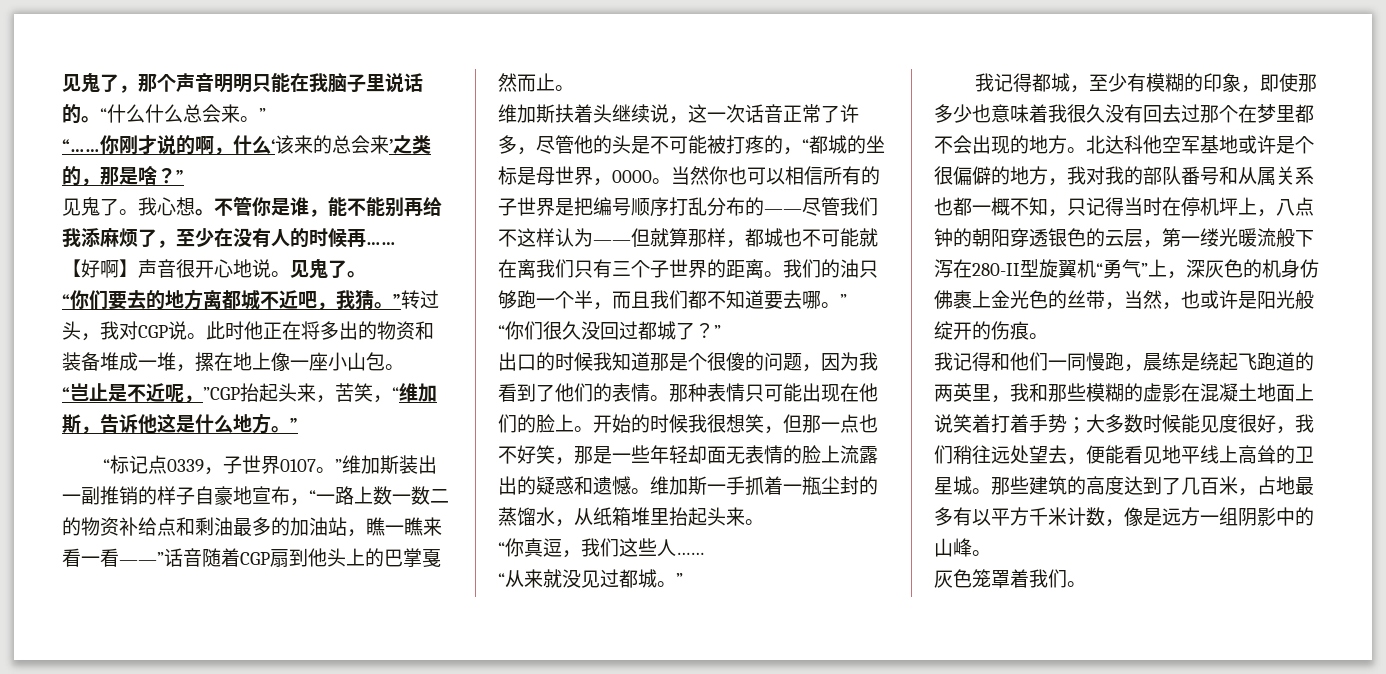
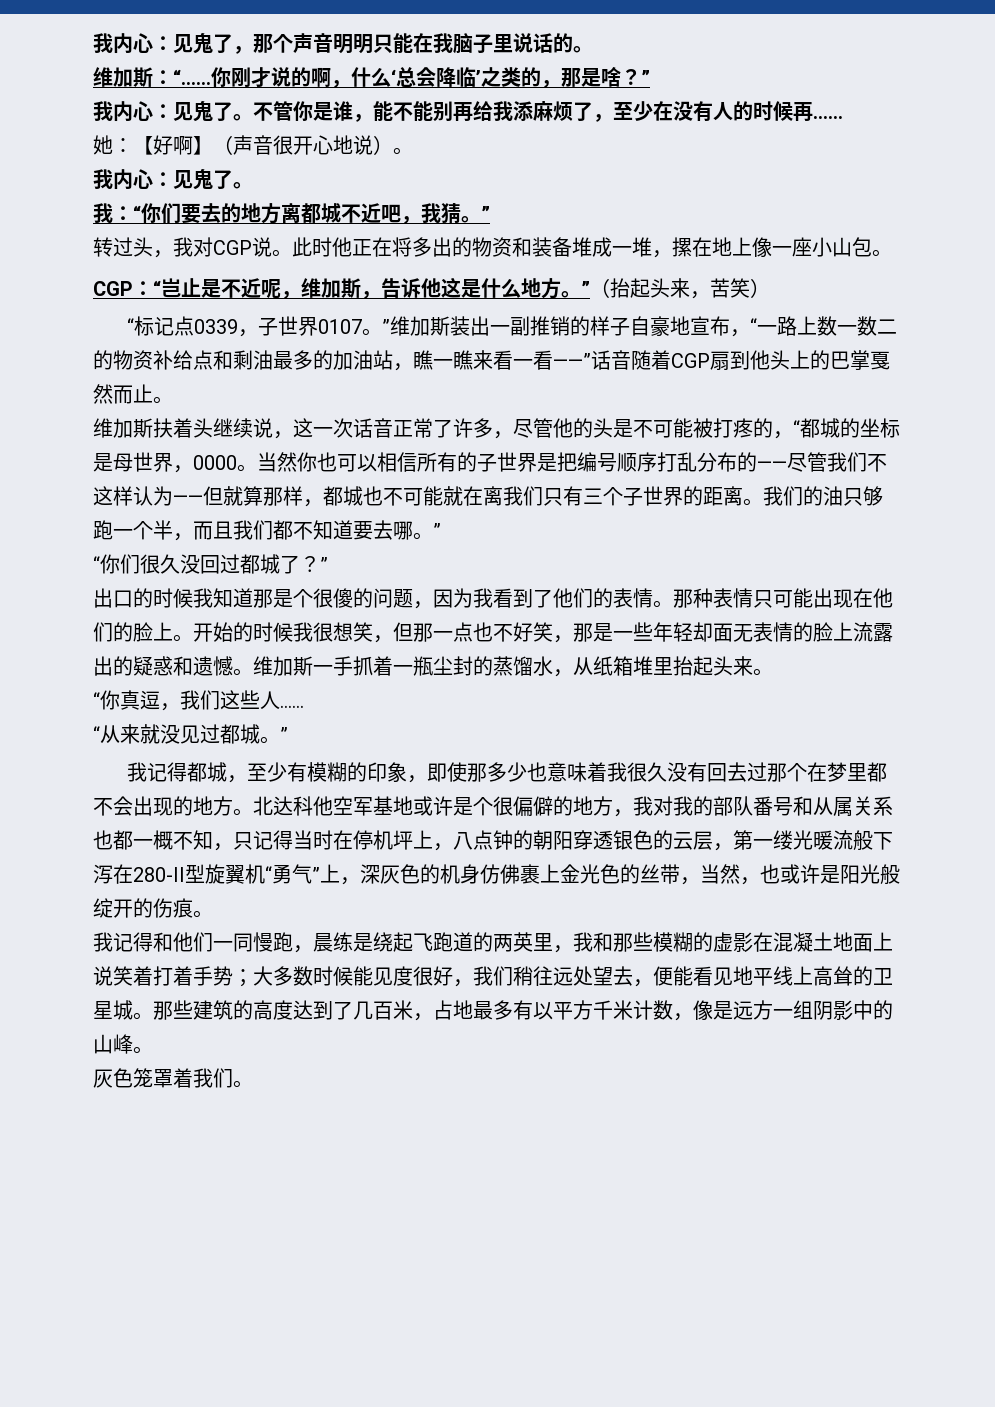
- 见鬼了，那个声音明明只能在我脑子里说话的。“什么什么总会来。”
- “……
+ 我内心：见鬼了，那个声音明明只能在我脑子里说话的。
+ 维加斯：“……
- 你刚才说的啊，什么‘该来的总会来’之类的，那是啥？”
- 见鬼了。我心想。
+ 你刚才说的啊，什么‘总会降临’之类的，那是啥？”
+ 我内心：见鬼了。
- 【好啊】声音很开心地说。见鬼了。
+ 她：【好啊】（声音很开心地说）。
+ 我内心：见鬼了。
- “你们要去的地方离都城不近吧，我猜。”转过头，我对CGP说。
+ 我：“你们要去的地方离都城不近吧，我猜。”
+ 转过头，我对CGP说。
- “岂止是不近呢，”CGP抬起头来，苦笑，“维加斯，告诉他这是什么地方。”
+ CGP：“岂止是不近呢，维加斯，告诉他这是什么地方。”（抬起头来，苦笑）

